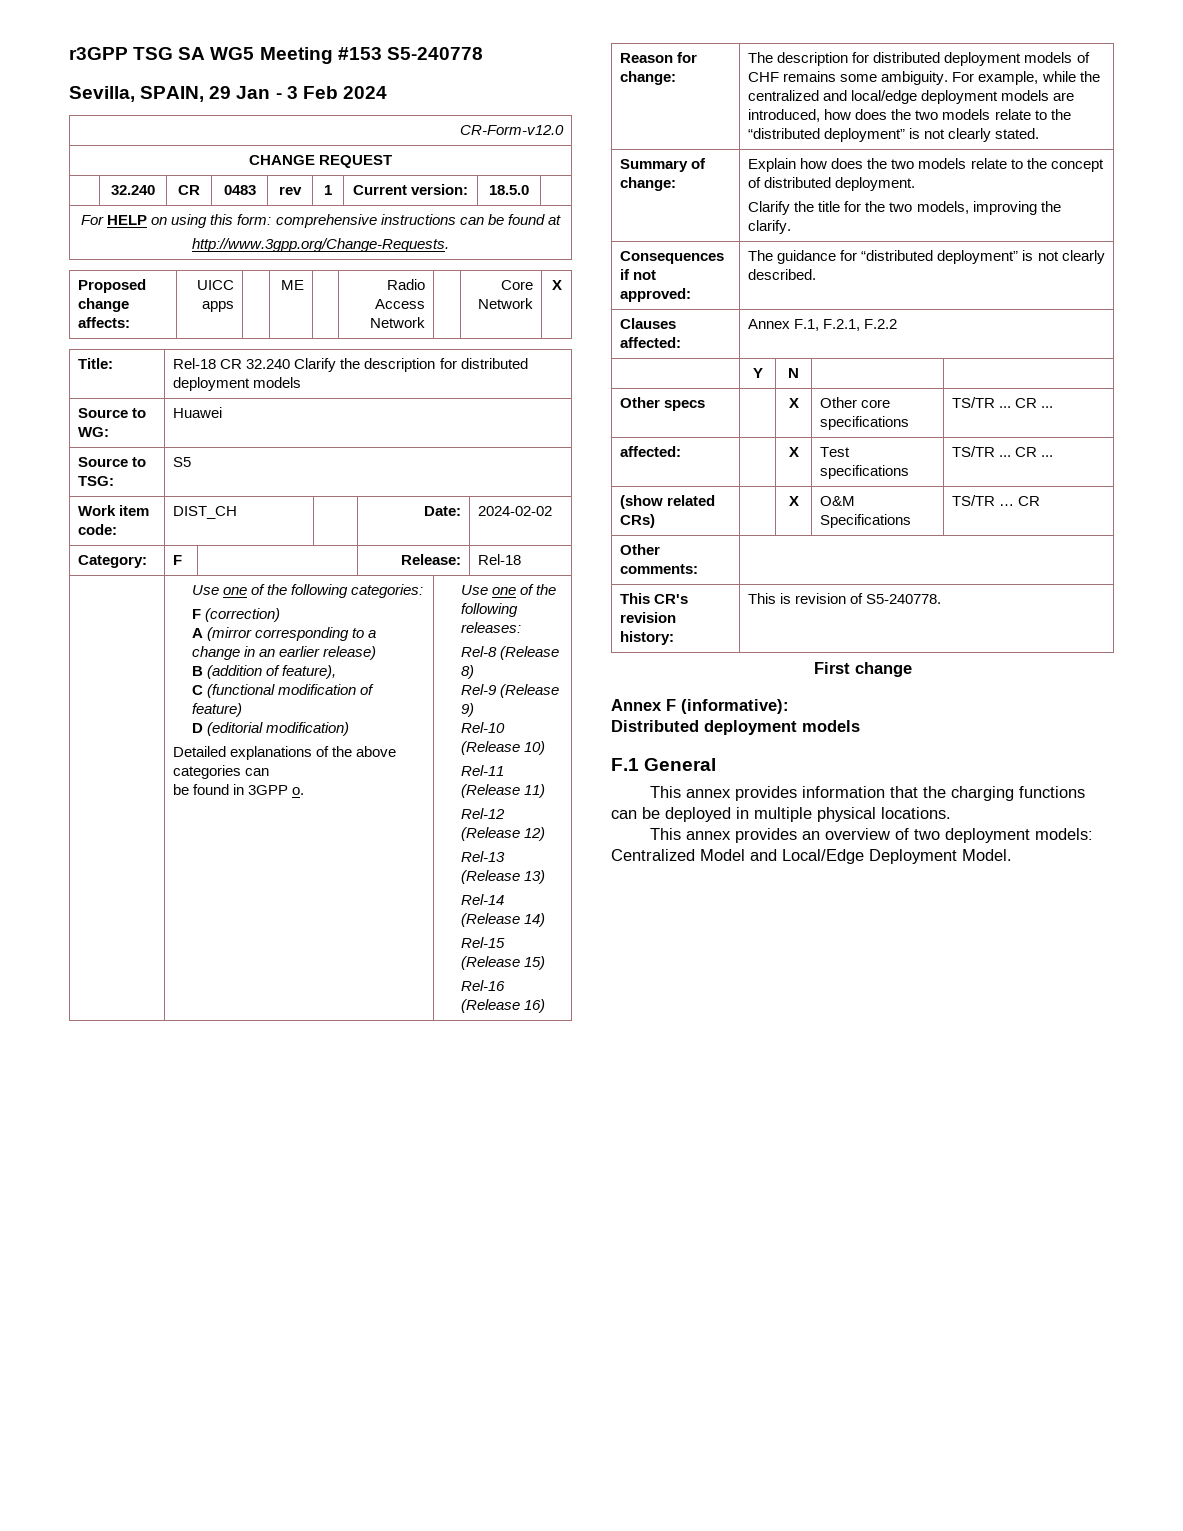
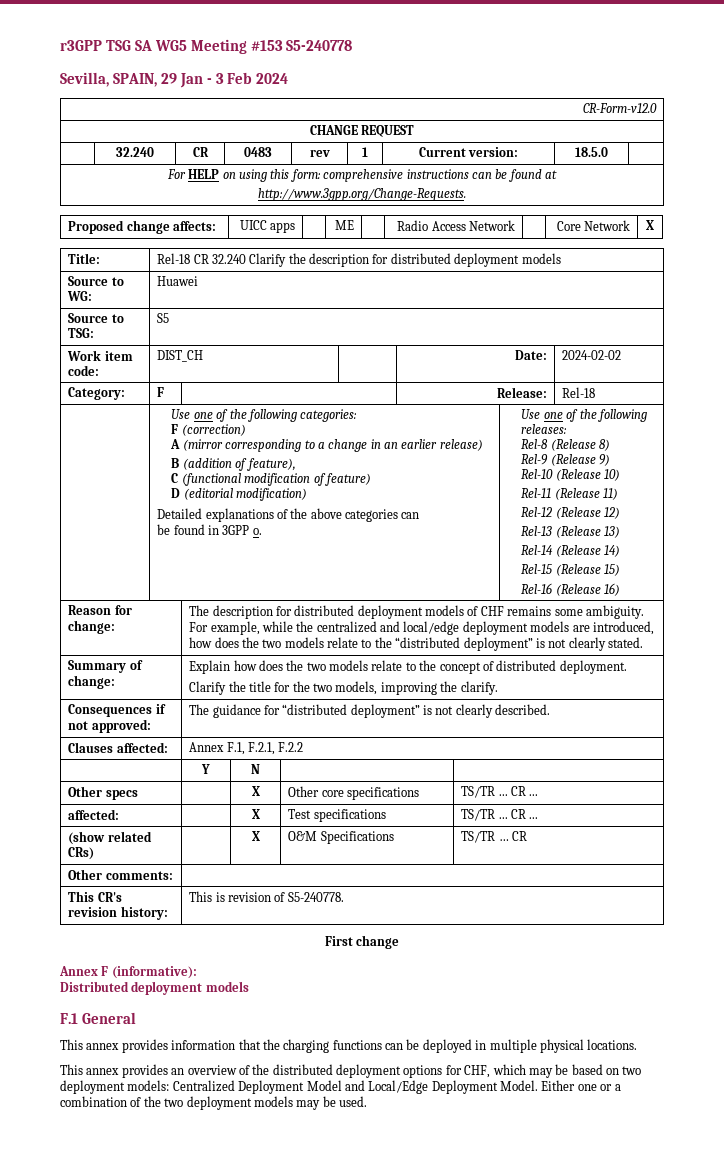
- This annex provides an overview of two deployment models: Centralized Model and Local/Edge Deployment Model.
+ This annex provides an overview of the distributed deployment options for CHF, which may be based on two deployment models: Centralized Deployment Model and Local/Edge Deployment Model.
+ Either one or a combination of the two deployment models may be used.

